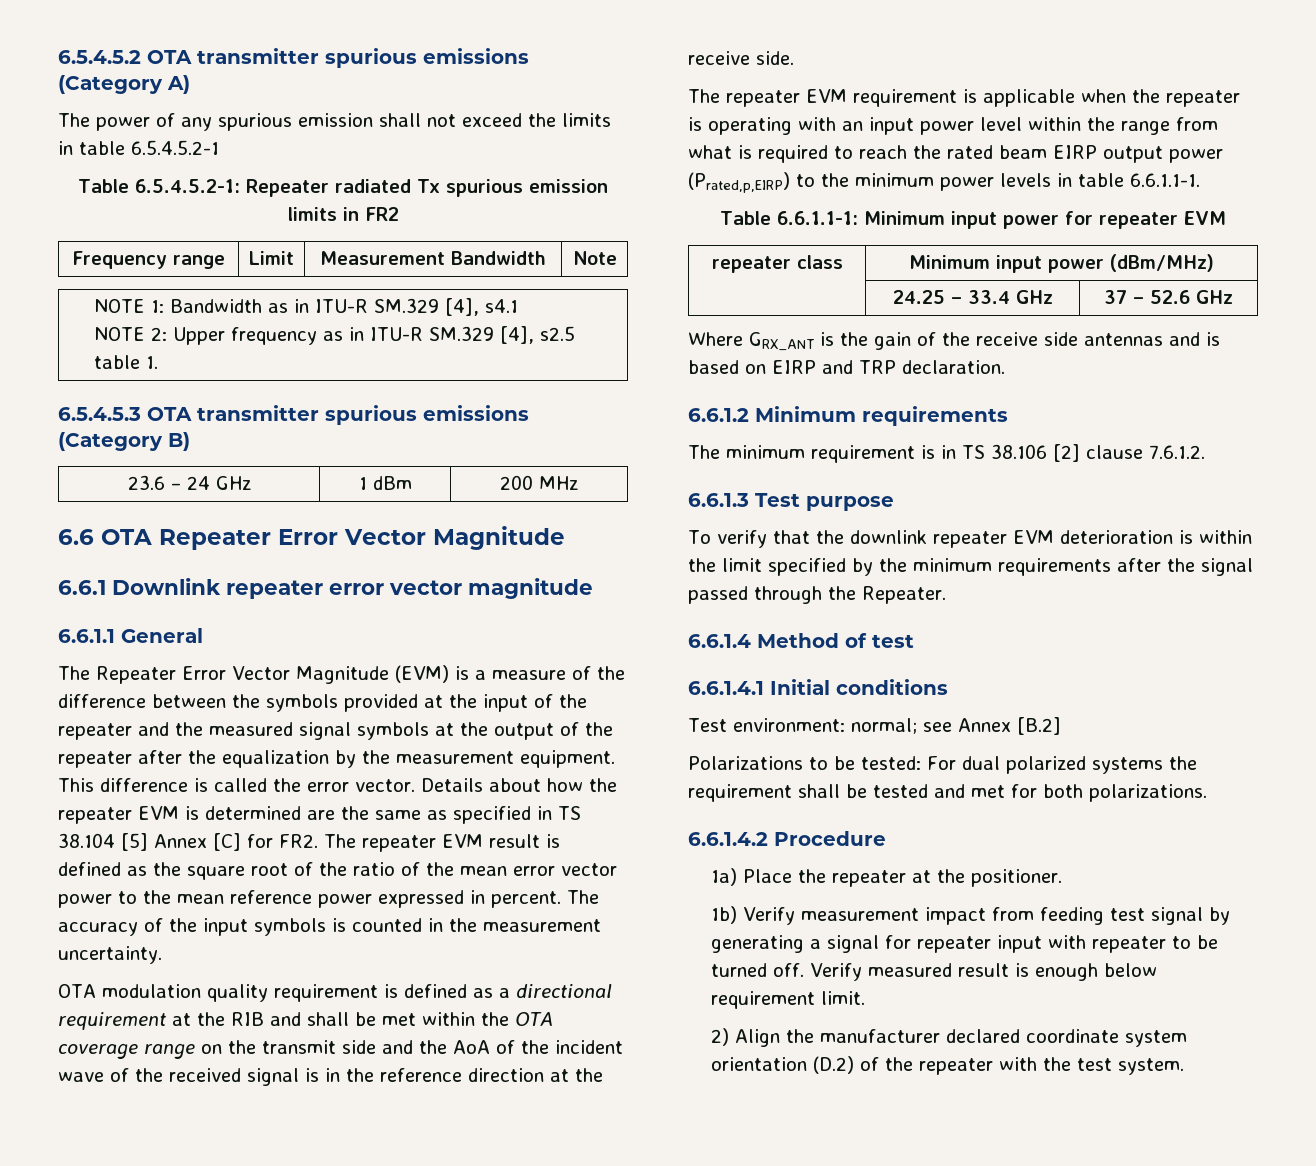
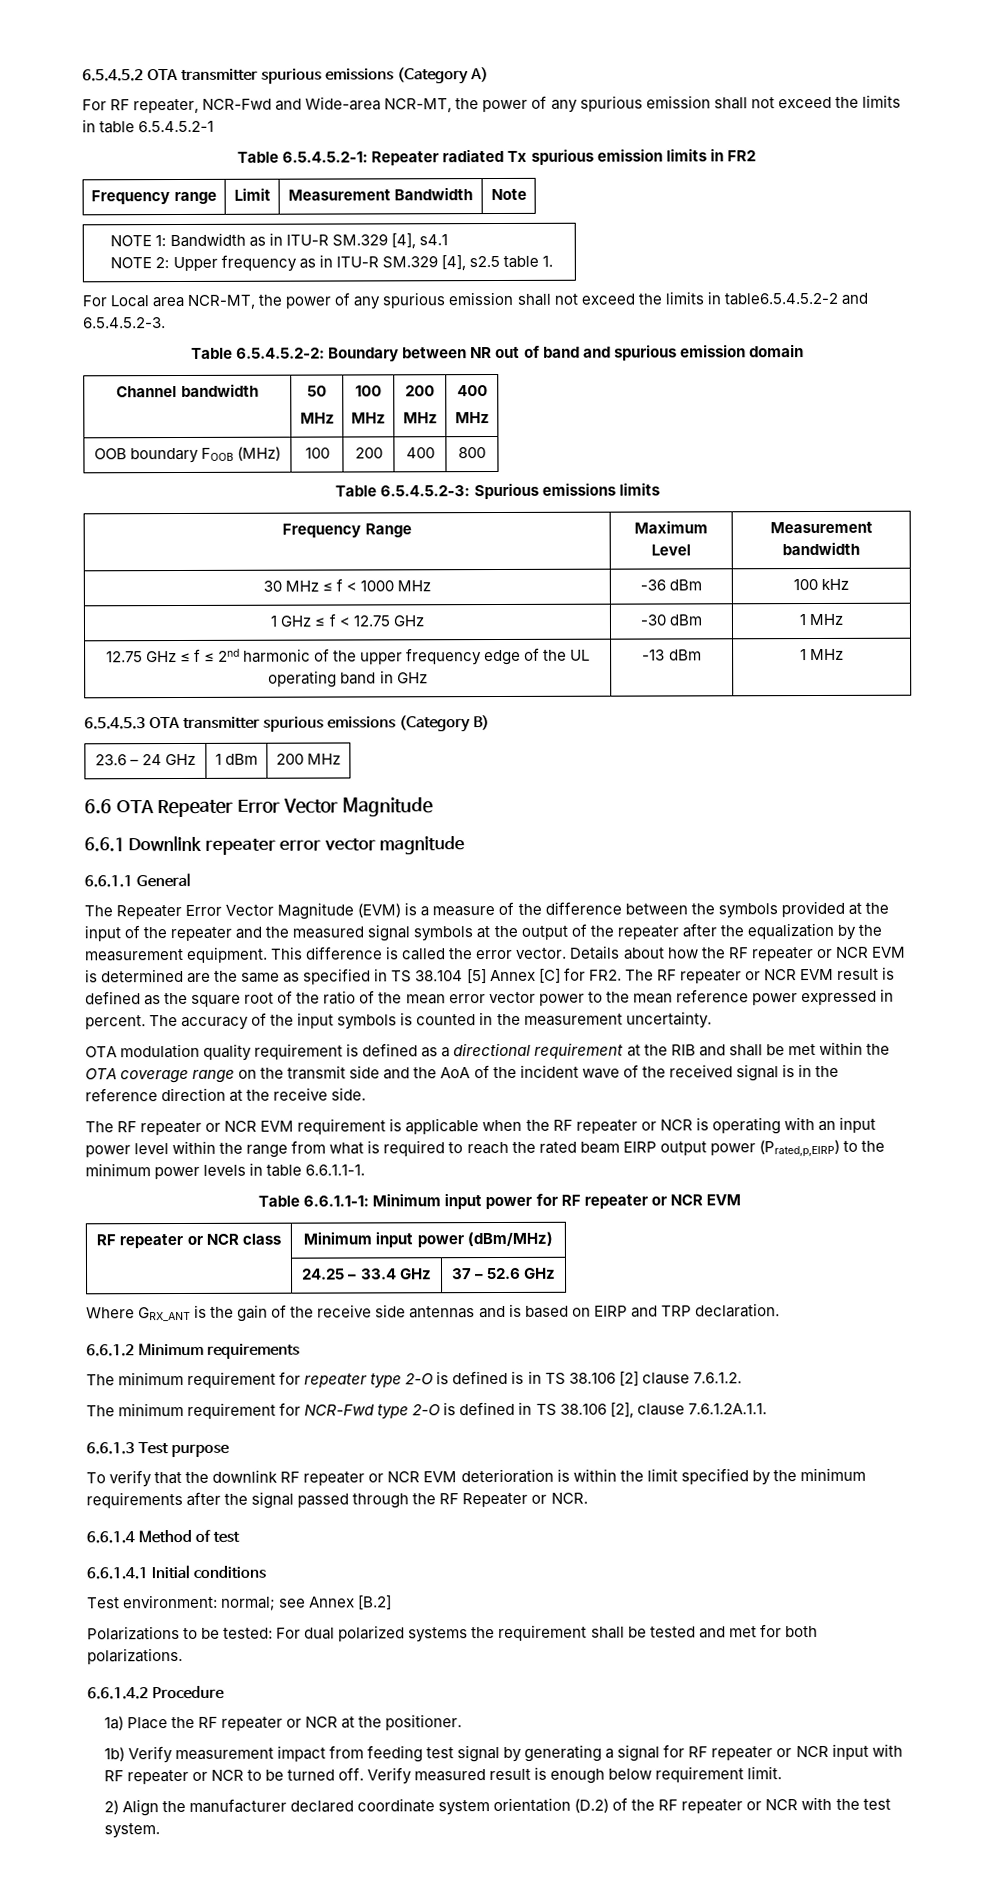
- The power of any spurious emission shall not exceed the limits in table 6.5.4.5.2-1
+ For RF repeater, NCR-Fwd and Wide-area NCR-MT, the power of any spurious emission shall not exceed the limits in table 6.5.4.5.2-1
+ For Local area NCR-MT, the power of any spurious emission shall not exceed the limits in table6.5.4.5.2-2 and 6.5.4.5.2-3.
+ Table 6.5.4.5.2-2: Boundary between NR out of band and spurious emission domain
+ Channel bandwidth | 50
+ MHz | 100
+ MHz | 200
+ MHz | 400
+ MHz
+ OOB boundary FOOB (MHz) | 100 | 200 | 400 | 800
+ Table 6.5.4.5.2-3: Spurious emissions limits
+ Frequency Range | Maximum Level | Measurement bandwidth
+ 30 MHz ≤ f < 1000 MHz | -36 dBm | 100 kHz
+ 1 GHz ≤ f < 12.75 GHz | -30 dBm | 1 MHz
+ 12.75 GHz ≤ f ≤ 2nd harmonic of the upper frequency edge of the UL operating band in GHz | -13 dBm | 1 MHz
- Details about how the repeater EVM is determined are the same as specified in TS 38.104 [5] Annex [C] for FR2. The repeater EVM result is defined as the square root of the ratio of the mean error vector power to the mean reference power expressed in percent.
+ Details about how the RF repeater or NCR EVM is determined are the same as specified in TS 38.104 [5] Annex [C] for FR2. The RF repeater or NCR EVM result is defined as the square root of the ratio of the mean error vector power to the mean reference power expressed in percent.
- The repeater EVM requirement is applicable when the repeater is operating with an input power level within the range from what is required to reach the rated beam EIRP output power (Prated,p,EIRP) to the minimum power levels in table 6.6.1.1-1.
+ The RF repeater or NCR EVM requirement is applicable when the RF repeater or NCR is operating with an input power level within the range from what is required to reach the rated beam EIRP output power (Prated,p,EIRP) to the minimum power levels in table 6.6.1.1-1.
- Table 6.6.1.1-1: Minimum input power for repeater EVM
- repeater class | Minimum input power (dBm/MHz)
+ Table 6.6.1.1-1: Minimum input power for RF repeater or NCR EVM
+ RF repeater or NCR class | Minimum input power (dBm/MHz)
- The minimum requirement is in TS 38.106 [2] clause 7.6.1.2.
+ The minimum requirement for repeater type 2-O is defined is in TS 38.106 [2] clause 7.6.1.2.
+ The minimum requirement for NCR-Fwd type 2-O is defined in TS 38.106 [2], clause 7.6.1.2A.1.1.
- To verify that the downlink repeater EVM deterioration is within the limit specified by the minimum requirements after the signal passed through the Repeater.
+ To verify that the downlink RF repeater or NCR EVM deterioration is within the limit specified by the minimum requirements after the signal passed through the RF Repeater or NCR.
- 1a) Place the repeater at the positioner.
+ 1a) Place the RF repeater or NCR at the positioner.
- 1b) Verify measurement impact from feeding test signal by generating a signal for repeater input with repeater to be turned off.
+ 1b) Verify measurement impact from feeding test signal by generating a signal for RF repeater or NCR input with RF repeater or NCR to be turned off.
- 2) Align the manufacturer declared coordinate system orientation (D.2) of the repeater with the test system.
+ 2) Align the manufacturer declared coordinate system orientation (D.2) of the RF repeater or NCR with the test system.

